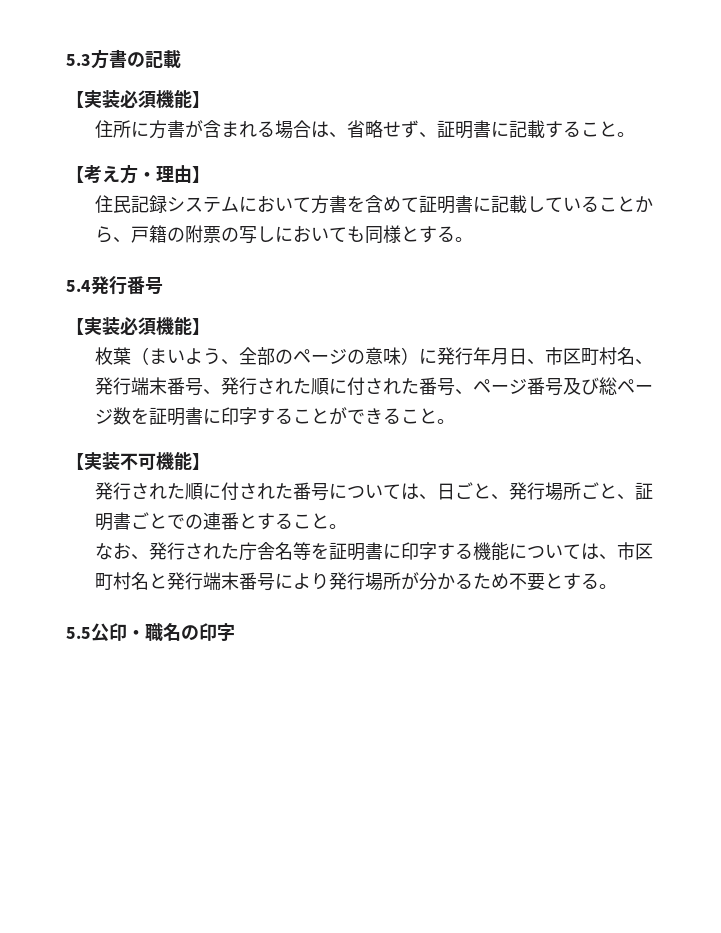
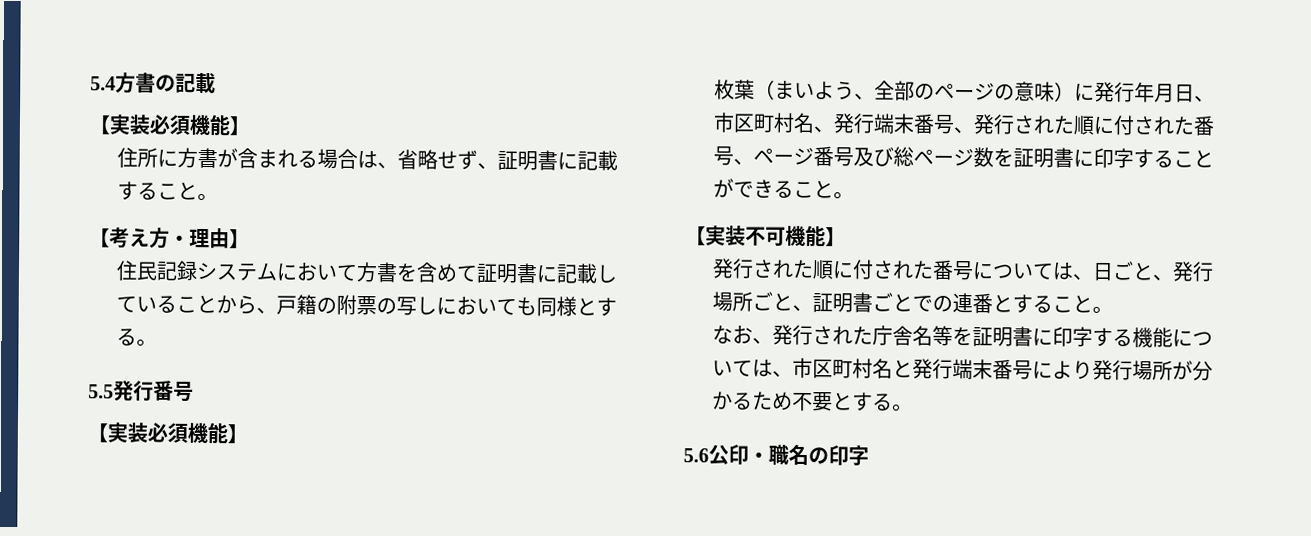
- 5.3方書の記載
+ 5.4方書の記載
- 5.4発行番号
+ 5.5発行番号
- 5.5公印・職名の印字
+ 5.6公印・職名の印字

